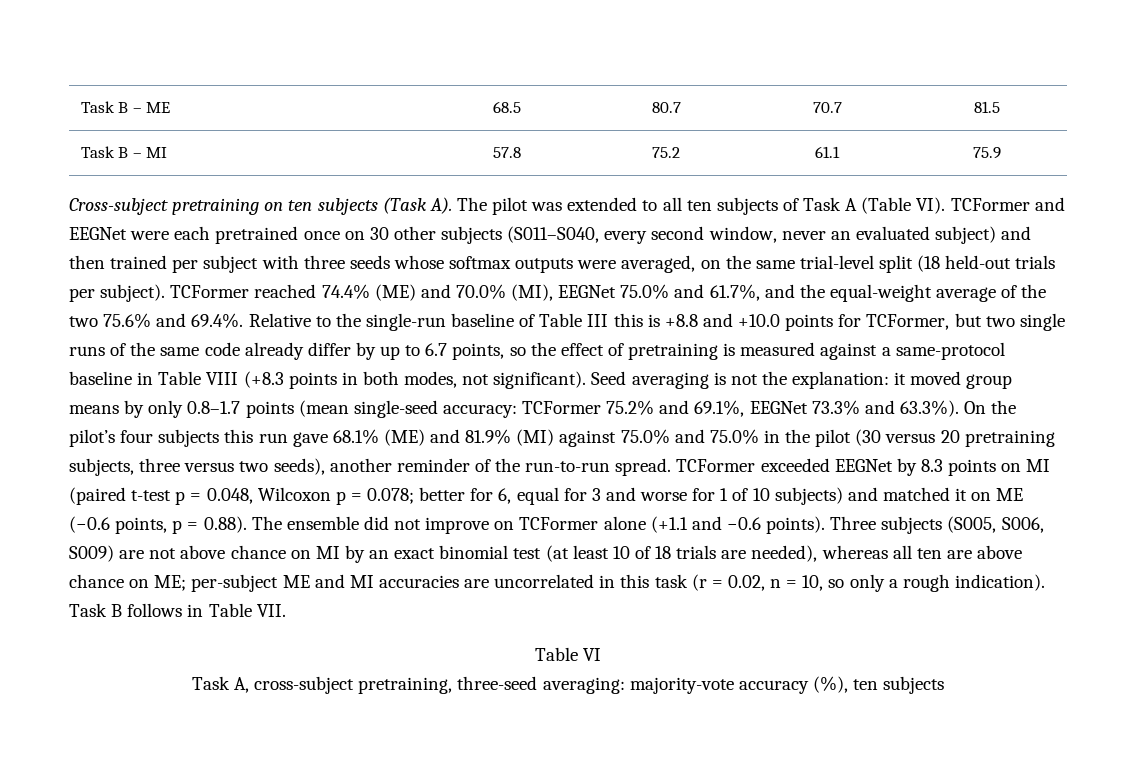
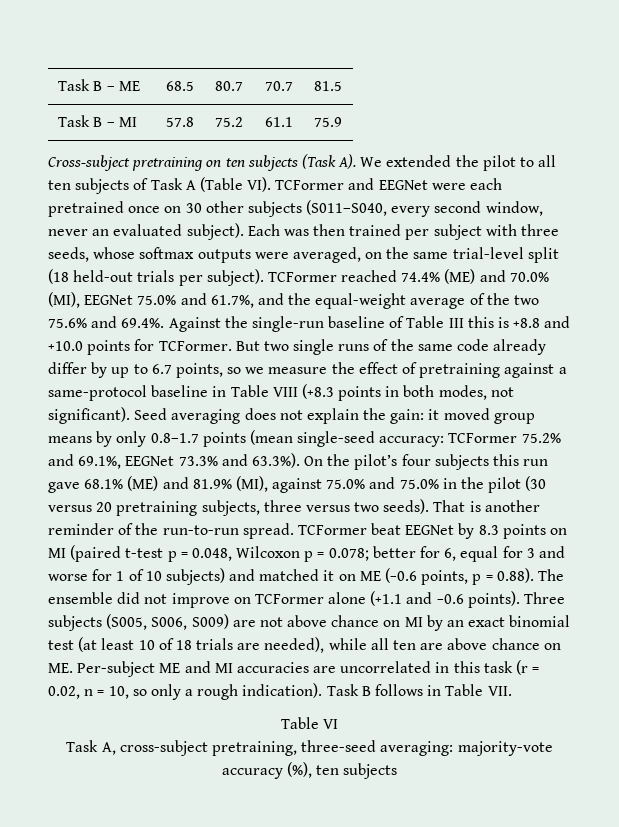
- Cross-subject pretraining on ten subjects (Task A). The pilot was extended to all ten subjects of Task A (Table VI). TCFormer and EEGNet were each pretrained once on 30 other subjects (S011–S040, every second window, never an evaluated subject) and then trained per subject with three seeds whose softmax outputs were averaged, on the same trial-level split (18 held-out trials per subject).
+ Cross-subject pretraining on ten subjects (Task A). We extended the pilot to all ten subjects of Task A (Table VI). TCFormer and EEGNet were each pretrained once on 30 other subjects (S011–S040, every second window, never an evaluated subject). Each was then trained per subject with three seeds, whose softmax outputs were averaged, on the same trial-level split (18 held-out trials per subject).
- TCFormer reached 74.4% (ME) and 70.0% (MI), EEGNet 75.0% and 61.7%, and the equal-weight average of the two 75.6% and 69.4%. Relative to the single-run baseline of Table III this is +8.8 and +10.0 points for TCFormer, but two single runs of the same code already differ by up to 6.7 points, so the effect of pretraining is measured against a same-protocol baseline in Table VIII (+8.3 points in both modes, not significant).
+ TCFormer reached 74.4% (ME) and 70.0% (MI), EEGNet 75.0% and 61.7%, and the equal-weight average of the two 75.6% and 69.4%. Against the single-run baseline of Table III this is +8.8 and +10.0 points for TCFormer. But two single runs of the same code already differ by up to 6.7 points, so we measure the effect of pretraining against a same-protocol baseline in Table VIII (+8.3 points in both modes, not significant).
- Seed averaging is not the explanation: it moved group means by only 0.8–1.7 points (mean single-seed accuracy: TCFormer 75.2% and 69.1%, EEGNet 73.3% and 63.3%). On the pilot’s four subjects this run gave 68.1% (ME) and 81.9% (MI) against 75.0% and 75.0% in the pilot (30 versus 20 pretraining subjects, three versus two seeds), another reminder of the run-to-run spread.
+ Seed averaging does not explain the gain: it moved group means by only 0.8–1.7 points (mean single-seed accuracy: TCFormer 75.2% and 69.1%, EEGNet 73.3% and 63.3%). On the pilot’s four subjects this run gave 68.1% (ME) and 81.9% (MI), against 75.0% and 75.0% in the pilot (30 versus 20 pretraining subjects, three versus two seeds). That is another reminder of the run-to-run spread.
- TCFormer exceeded EEGNet by 8.3 points on MI (paired t-test p = 0.048, Wilcoxon p = 0.078; better for 6, equal for 3 and worse for 1 of 10 subjects) and matched it on ME (−0.6 points, p = 0.88). The ensemble did not improve on TCFormer alone (+1.1 and −0.6 points).
+ TCFormer beat EEGNet by 8.3 points on MI (paired t-test p = 0.048, Wilcoxon p = 0.078; better for 6, equal for 3 and worse for 1 of 10 subjects) and matched it on ME (−0.6 points, p = 0.88). The ensemble did not improve on TCFormer alone (+1.1 and −0.6 points).
- Three subjects (S005, S006, S009) are not above chance on MI by an exact binomial test (at least 10 of 18 trials are needed), whereas all ten are above chance on ME; per-subject ME and MI accuracies are uncorrelated in this task (r = 0.02, n = 10, so only a rough indication).
+ Three subjects (S005, S006, S009) are not above chance on MI by an exact binomial test (at least 10 of 18 trials are needed), while all ten are above chance on ME. Per-subject ME and MI accuracies are uncorrelated in this task (r = 0.02, n = 10, so only a rough indication).

